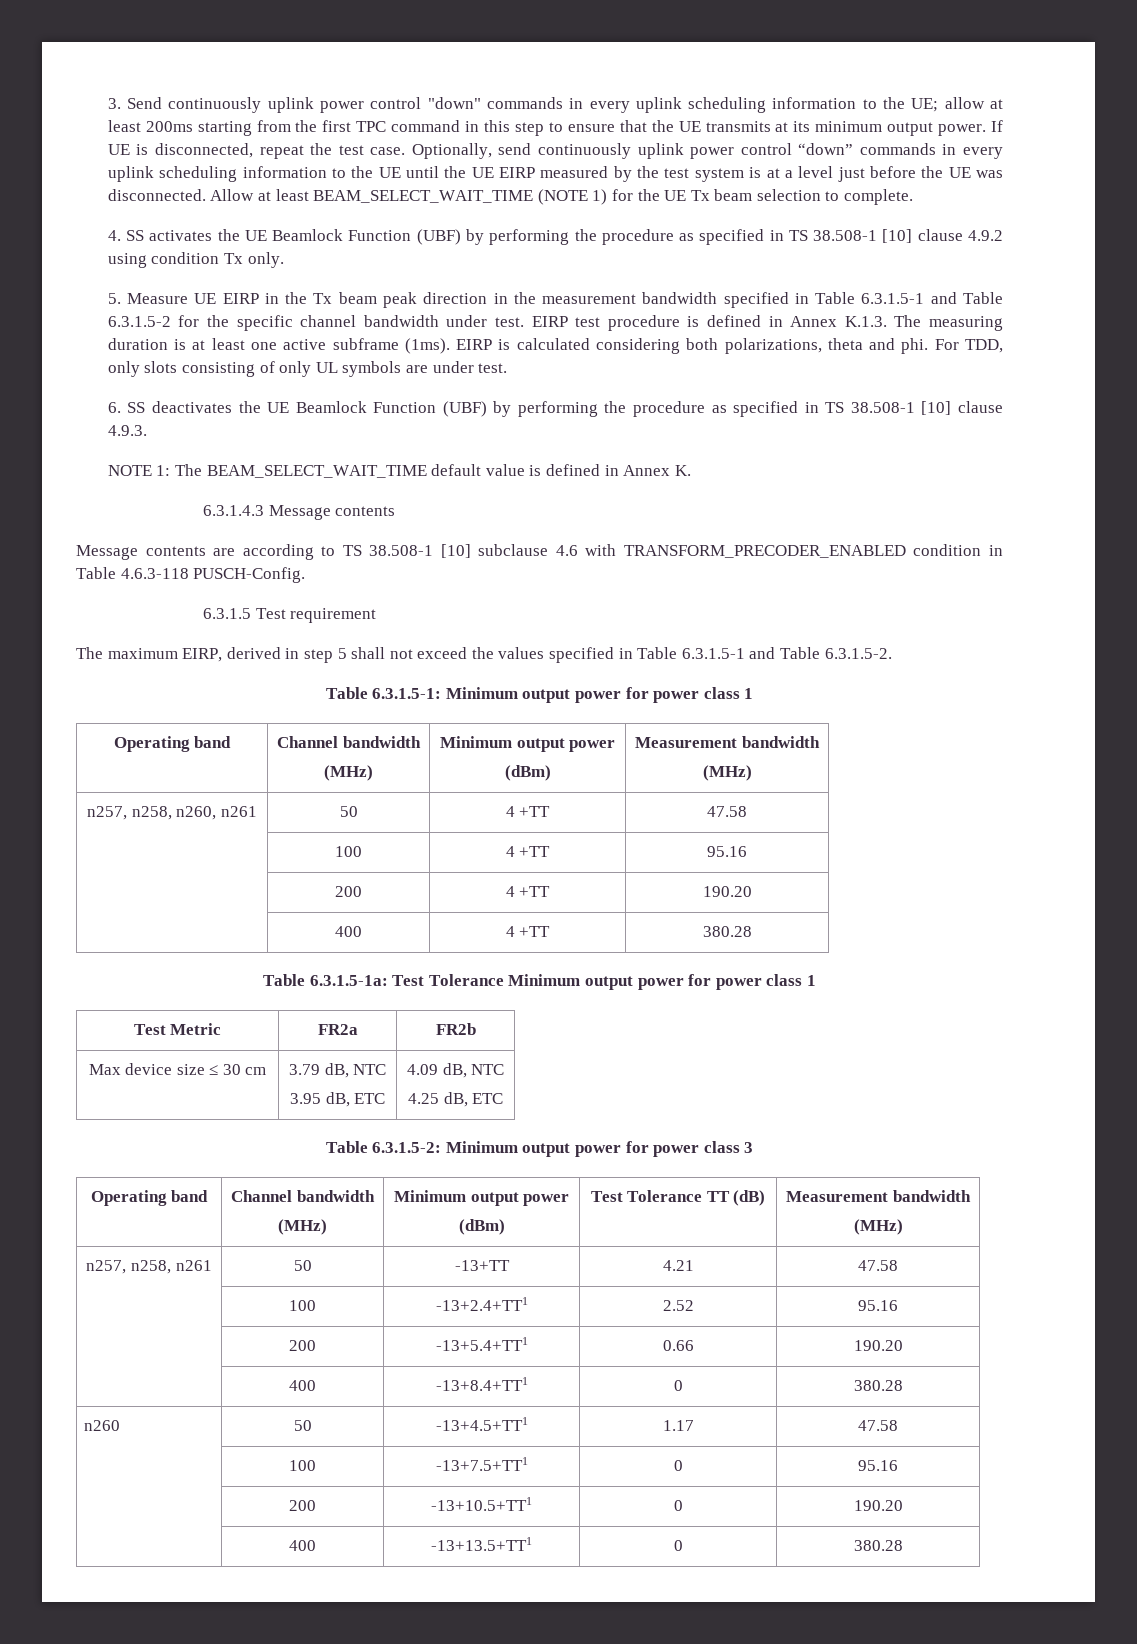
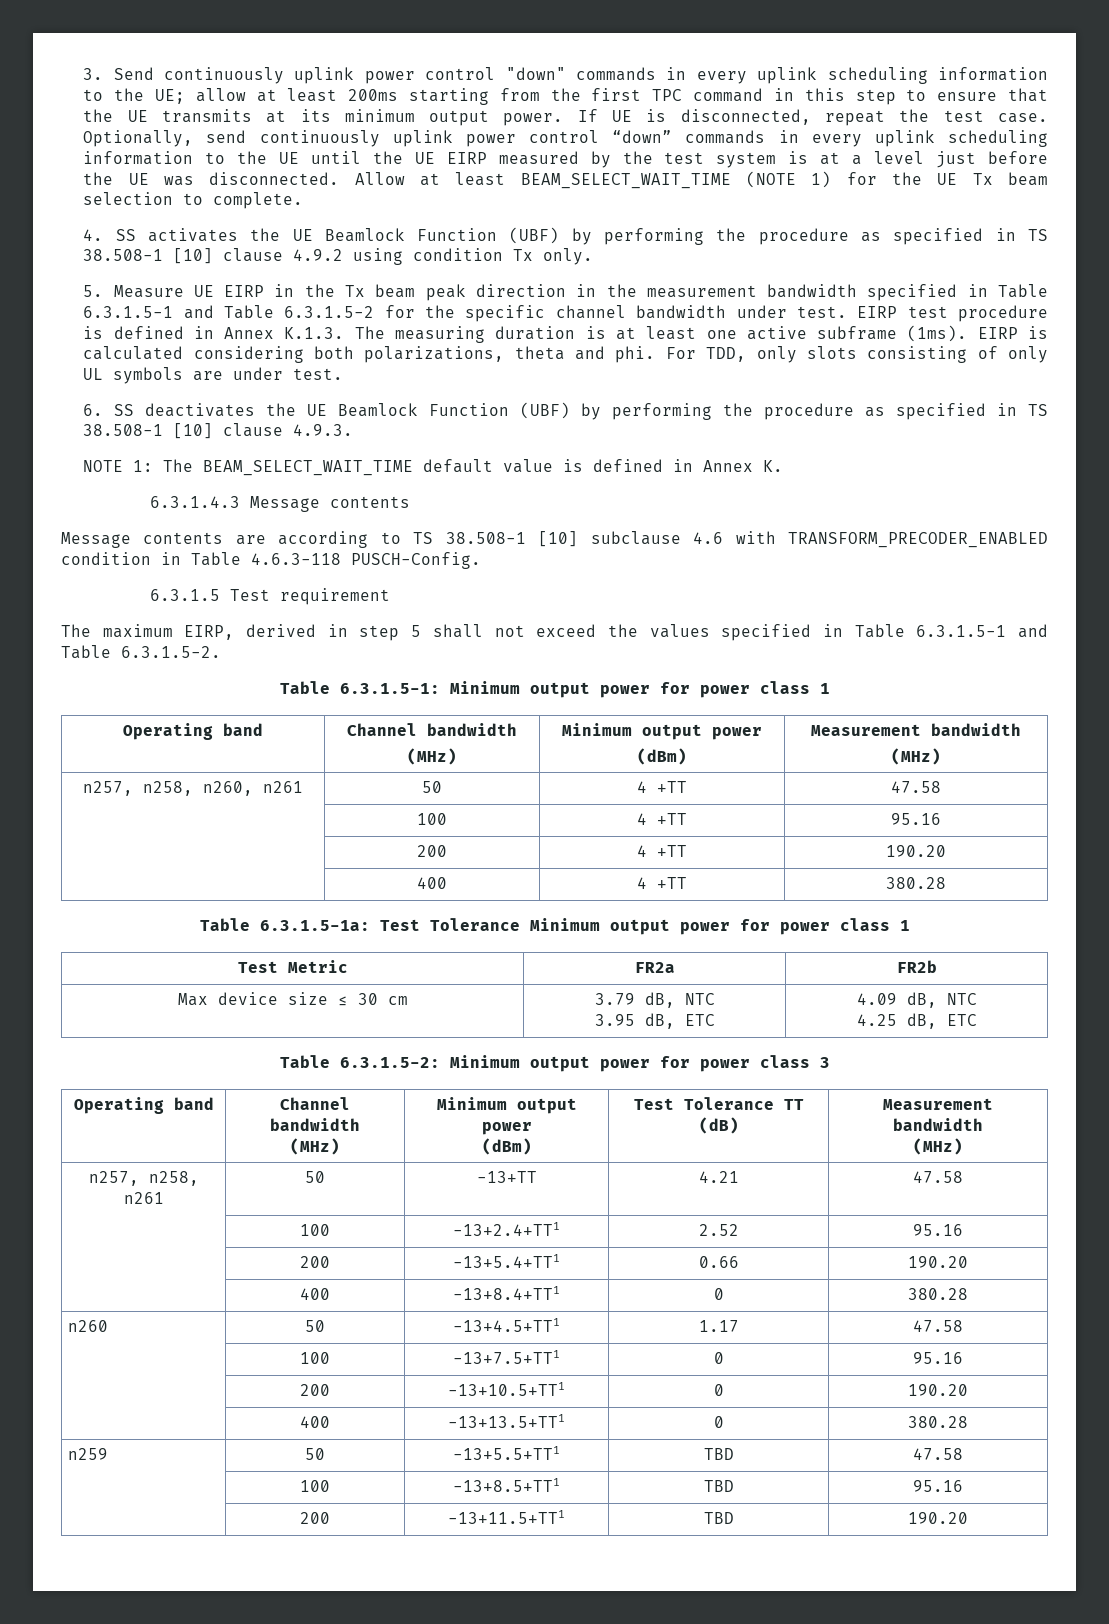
+ n259 | 50 | -13+5.5+TT1 | TBD | 47.58
+ | 100 | -13+8.5+TT1 | TBD | 95.16
+ | 200 | -13+11.5+TT1 | TBD | 190.20

